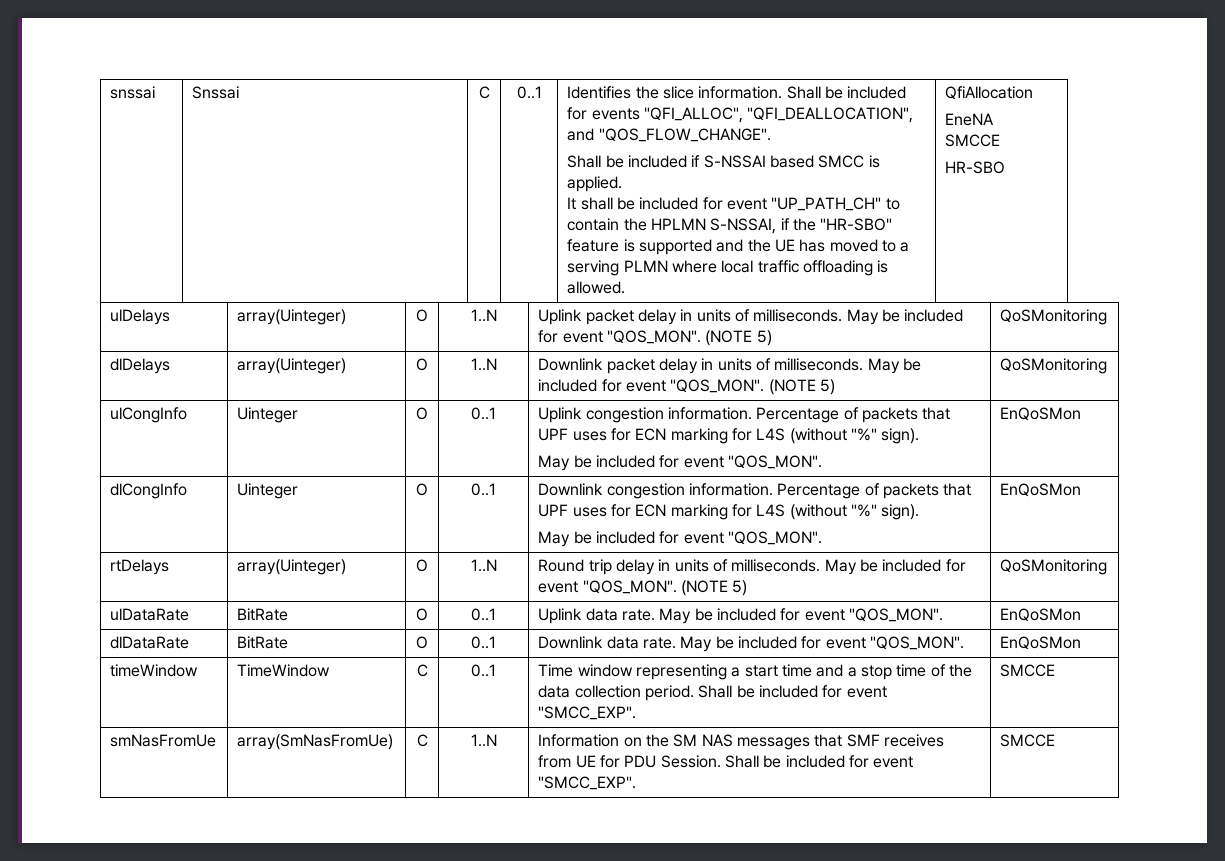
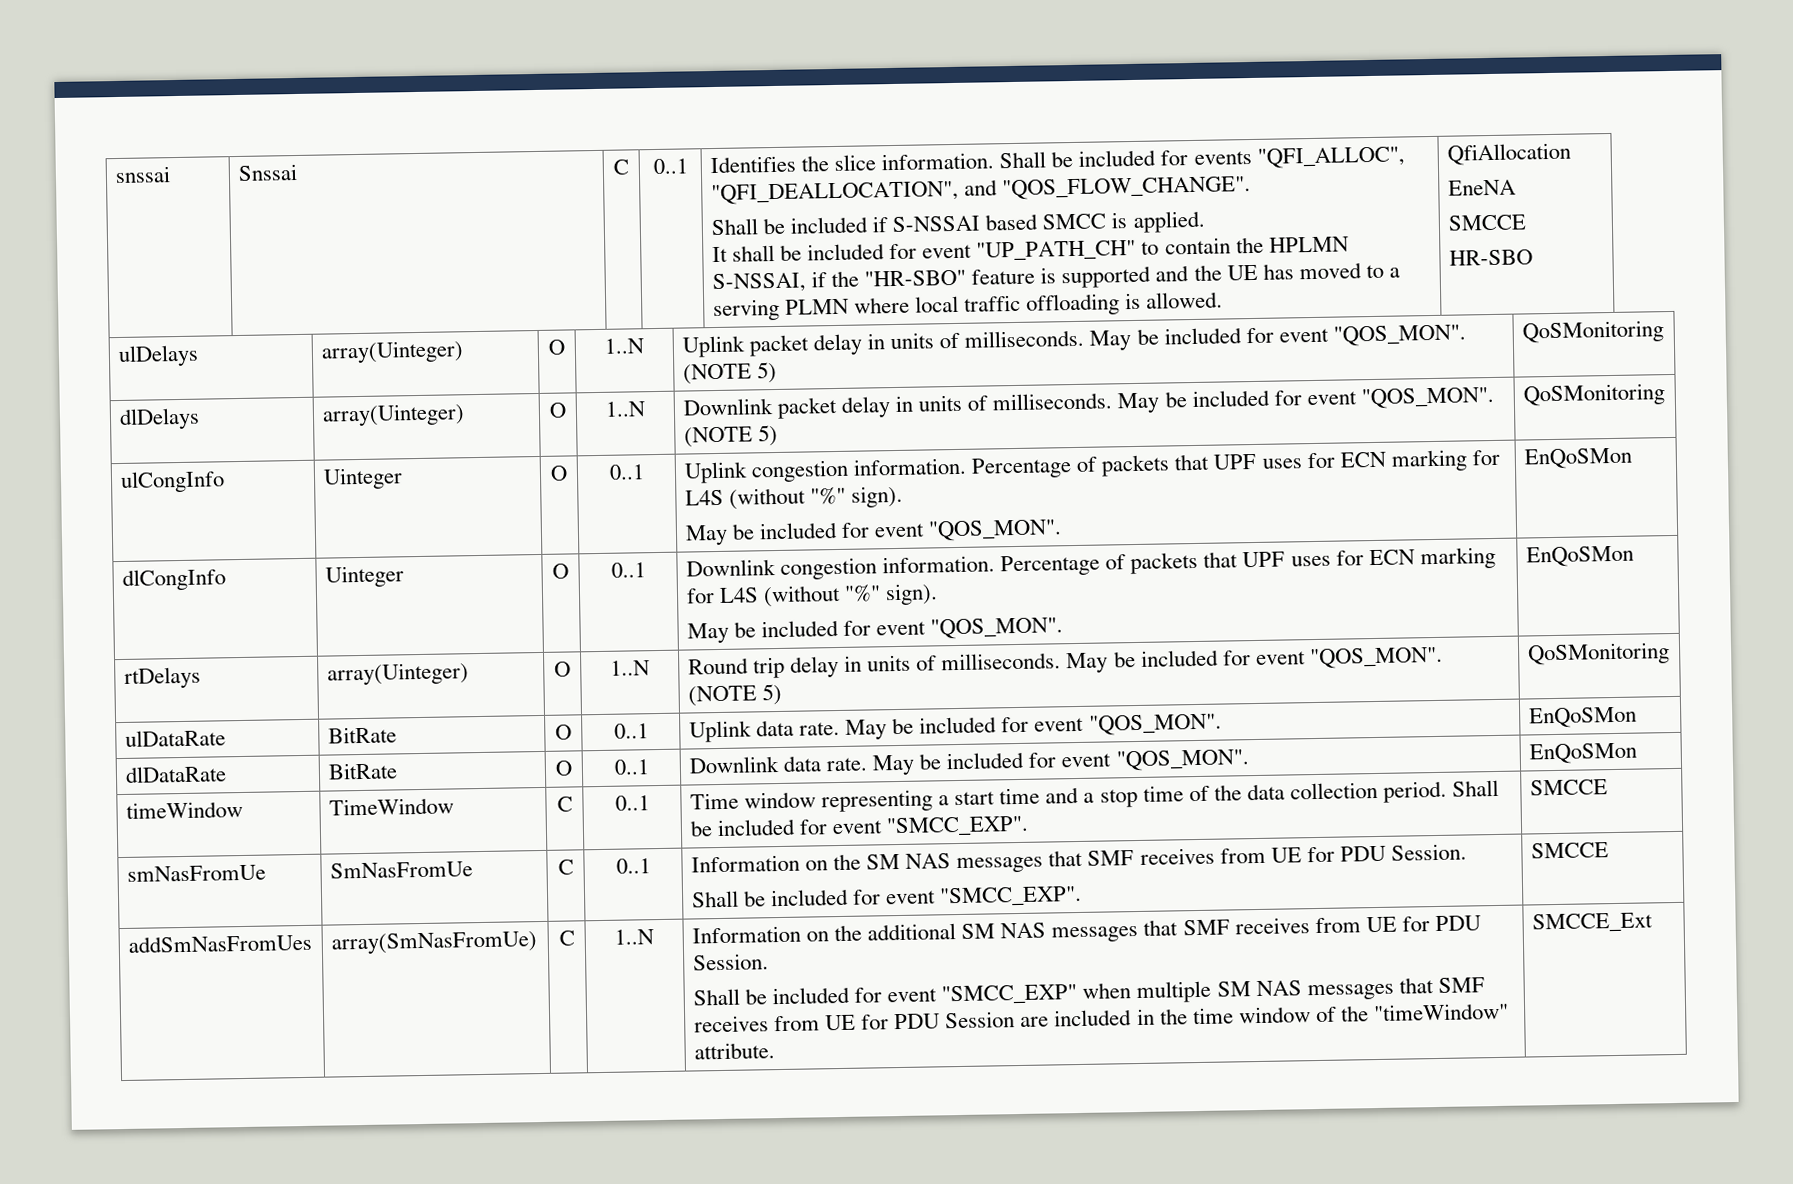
- smNasFromUe | array(SmNasFromUe) | C | 1..N | Information on the SM NAS messages that SMF receives from UE for PDU Session. Shall be included for event "SMCC_EXP". | SMCCE
+ smNasFromUe | SmNasFromUe | C | 0..1 | Information on the SM NAS messages that SMF receives from UE for PDU Session.
+ Shall be included for event "SMCC_EXP". | SMCCE
+ addSmNasFromUes | array(SmNasFromUe) | C | 1..N | Information on the additional SM NAS messages that SMF receives from UE for PDU Session.
+ Shall be included for event "SMCC_EXP" when multiple SM NAS messages that SMF receives from UE for PDU Session are included in the time window of the "timeWindow" attribute. | SMCCE_Ext

